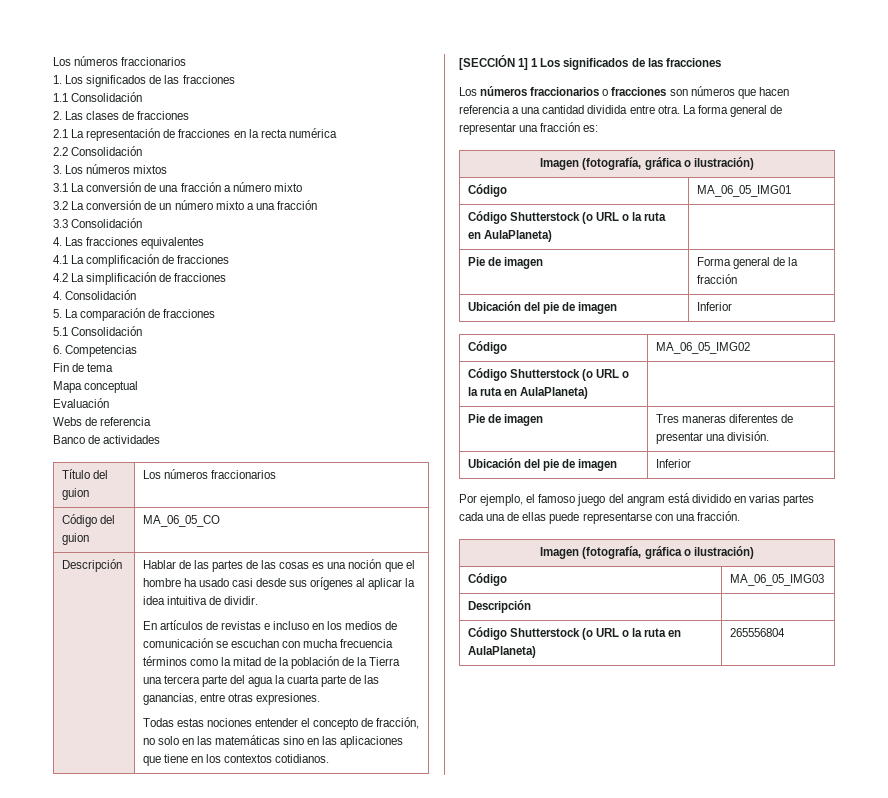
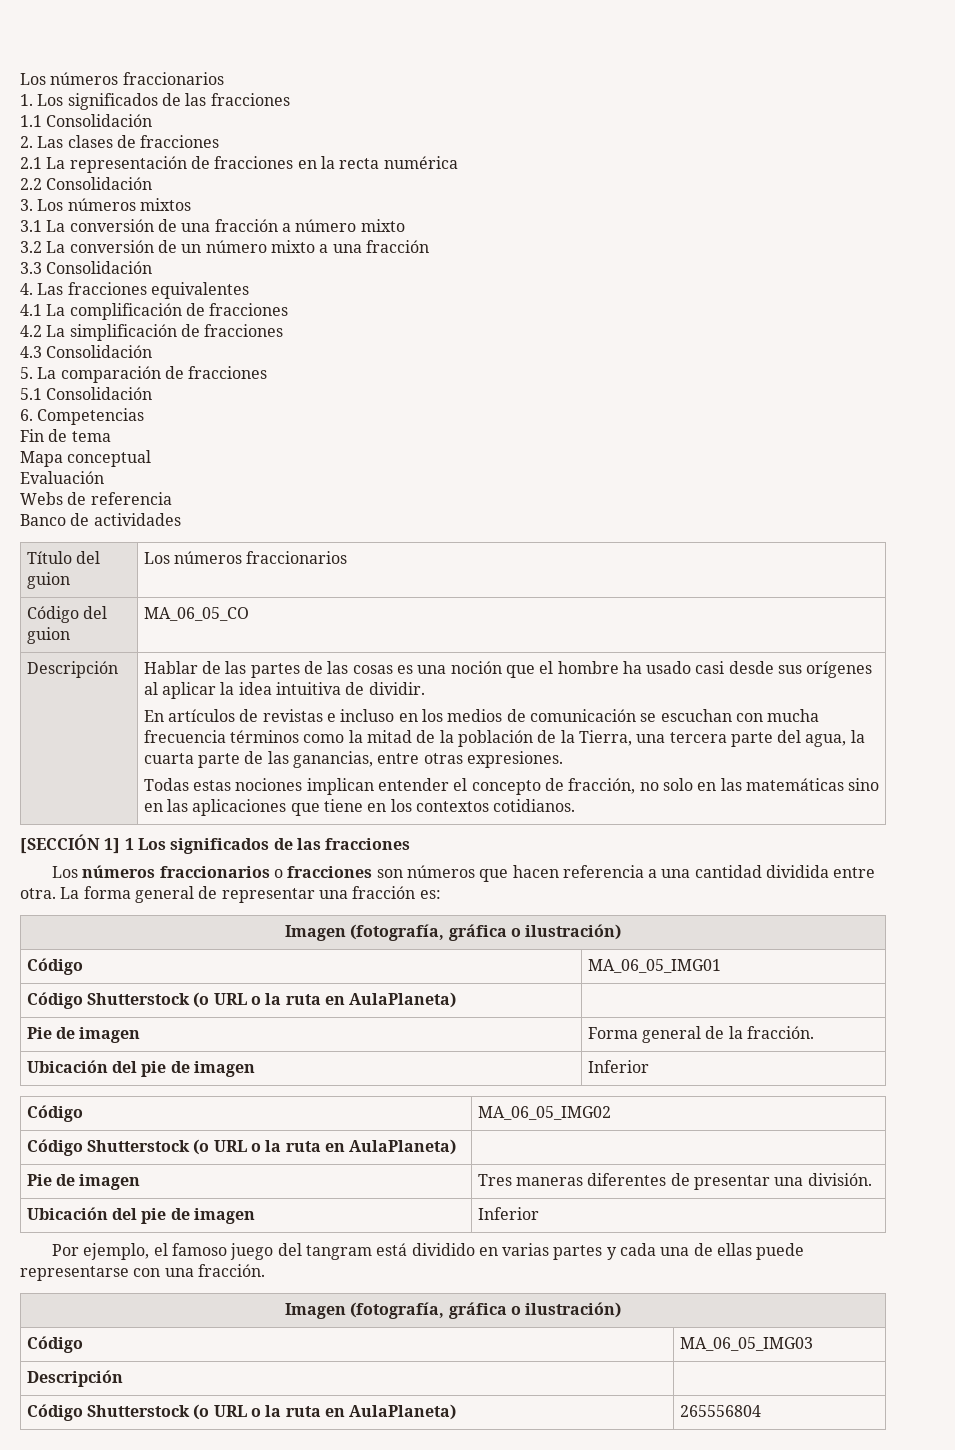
- 4. Consolidación
+ 4.3 Consolidación
- En artículos de revistas e incluso en los medios de comunicación se escuchan con mucha frecuencia términos como la mitad de la población de la Tierra una tercera parte del agua la cuarta parte de las ganancias, entre otras expresiones.
+ En artículos de revistas e incluso en los medios de comunicación se escuchan con mucha frecuencia términos como la mitad de la población de la Tierra, una tercera parte del agua, la cuarta parte de las ganancias, entre otras expresiones.
- Todas estas nociones entender el concepto de fracción, no solo en las matemáticas sino en las aplicaciones que tiene en los contextos cotidianos.
+ Todas estas nociones implican entender el concepto de fracción, no solo en las matemáticas sino en las aplicaciones que tiene en los contextos cotidianos.
- Pie de imagen | Forma general de la fracción
+ Pie de imagen | Forma general de la fracción.
- Por ejemplo, el famoso juego del angram está dividido en varias partes cada una de ellas puede representarse con una fracción.
+ Por ejemplo, el famoso juego del tangram está dividido en varias partes y cada una de ellas puede representarse con una fracción.

